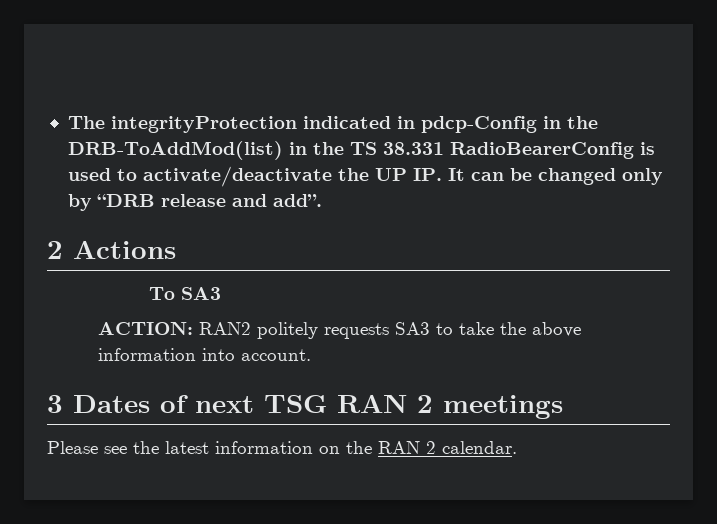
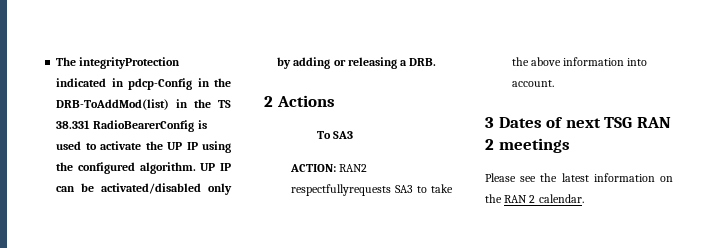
- The integrityProtection indicated in pdcp-Config in the DRB-ToAddMod(list) in the TS 38.331 RadioBearerConfig is used to activate/deactivate the UP IP. It can be changed only by “DRB release and add”.
+ The integrityProtection indicated in pdcp-Config in the DRB-ToAddMod(list) in the TS 38.331 RadioBearerConfig is used to activate the UP IP using the configured algorithm. UP IP can be activated/disabled only by adding or releasing a DRB.
- ACTION: RAN2 politely requests SA3 to take the above information into account.
+ ACTION: RAN2 respectfullyrequests SA3 to take the above information into account.

